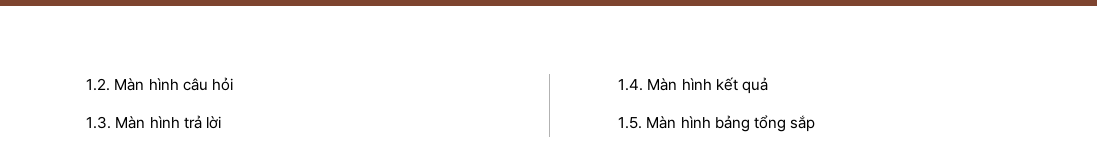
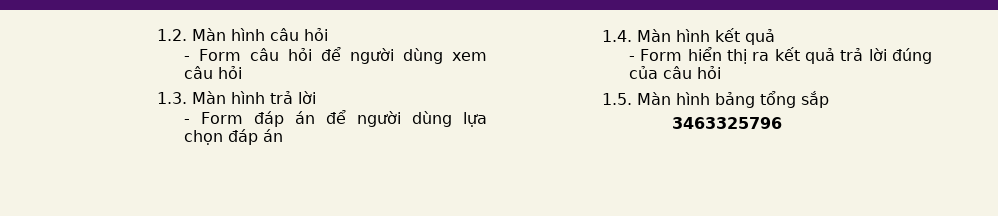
+ - Form câu hỏi để người dùng xem câu hỏi
+ - Form đáp án để người dùng lựa chọn đáp án
+ - Form hiển thị ra kết quả trả lời đúng của câu hỏi
+ 3463325796

